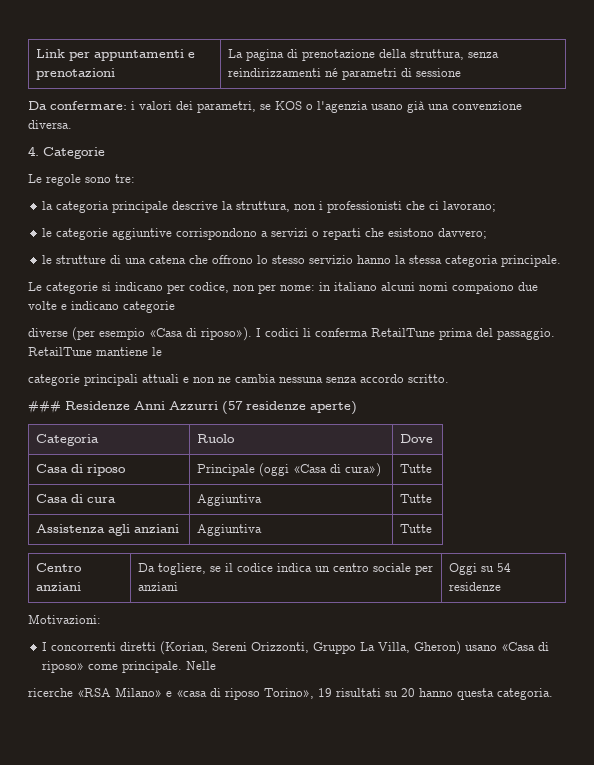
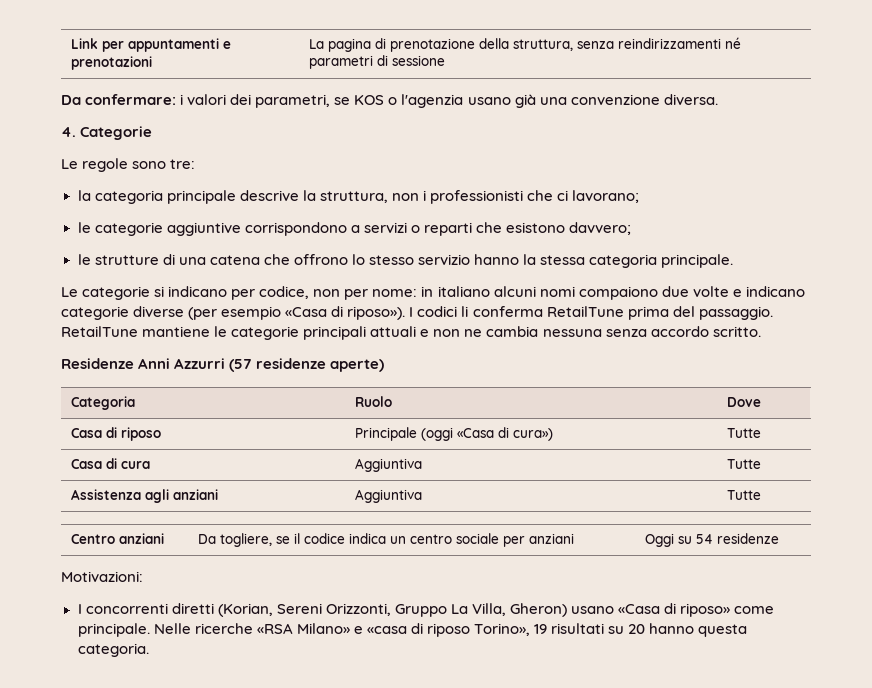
- Le categorie si indicano per codice, non per nome: in italiano alcuni nomi compaiono due volte e indicano categorie
- diverse (per esempio «Casa di riposo»).
+ Le categorie si indicano per codice, non per nome: in italiano alcuni nomi compaiono due volte e indicano categorie diverse (per esempio «Casa di riposo»).
- RetailTune mantiene le
- categorie principali attuali e non ne cambia nessuna senza accordo scritto.
+ RetailTune mantiene le categorie principali attuali e non ne cambia nessuna senza accordo scritto.
- ### Residenze Anni Azzurri (57 residenze aperte)
+ Residenze Anni Azzurri (57 residenze aperte)
- Nelle
- ricerche «RSA Milano» e «casa di riposo Torino», 19 risultati su 20 hanno questa categoria.
+ Nelle ricerche «RSA Milano» e «casa di riposo Torino», 19 risultati su 20 hanno questa categoria.

